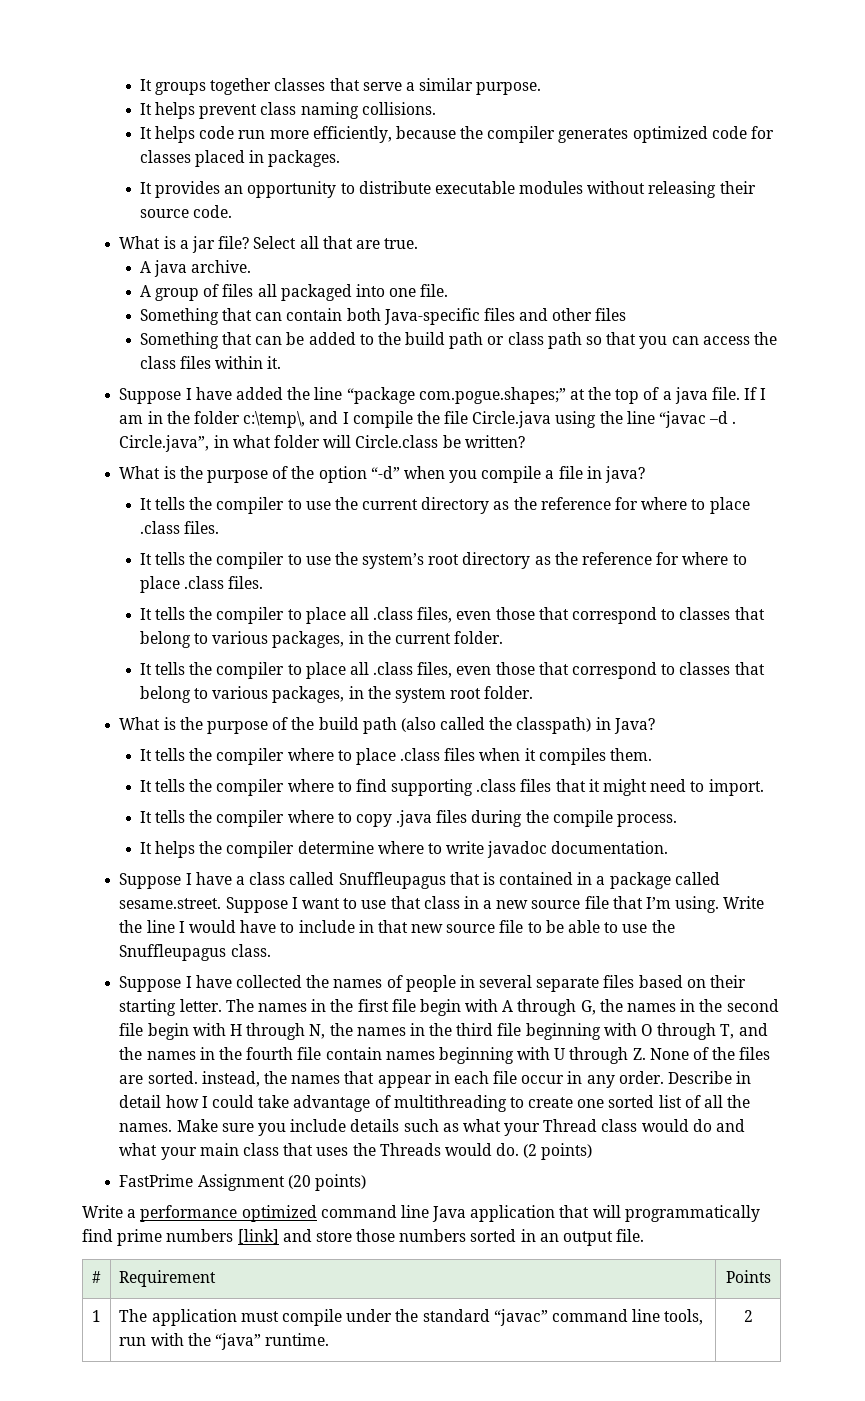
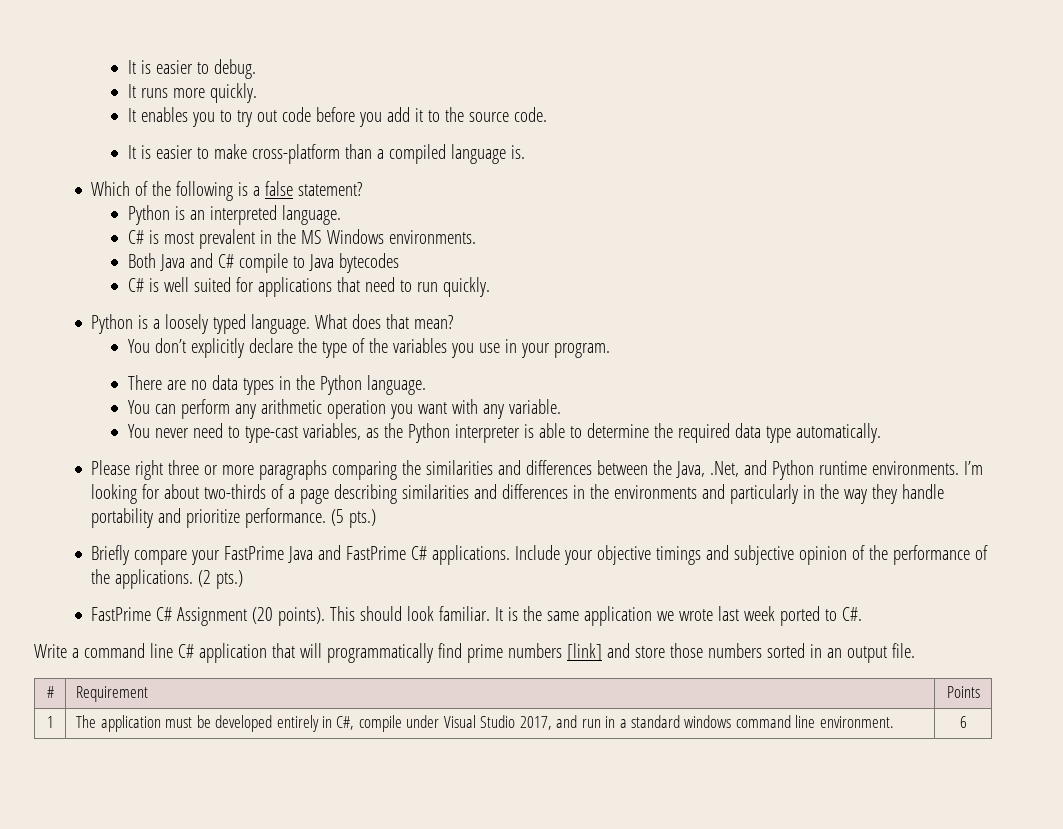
- It groups together classes that serve a similar purpose.
- It helps prevent class naming collisions.
- It helps code run more efficiently, because the compiler generates optimized code for classes placed in packages.
- It provides an opportunity to distribute executable modules without releasing their source code.
- What is a jar file? Select all that are true.
- A java archive.
- A group of files all packaged into one file.
- Something that can contain both Java-specific files and other files
- Something that can be added to the build path or class path so that you can access the class files within it.
- Suppose I have added the line “package com.pogue.shapes;” at the top of a java file. If I am in the folder c:\temp\, and I compile the file Circle.java using the line “javac –d . Circle.java”, in what folder will Circle.class be written?
- What is the purpose of the option “-d” when you compile a file in java?
- It tells the compiler to use the current directory as the reference for where to place .class files.
- It tells the compiler to use the system’s root directory as the reference for where to place .class files.
- It tells the compiler to place all .class files, even those that correspond to classes that belong to various packages, in the current folder.
- It tells the compiler to place all .class files, even those that correspond to classes that belong to various packages, in the system root folder.
- What is the purpose of the build path (also called the classpath) in Java?
- It tells the compiler where to place .class files when it compiles them.
- It tells the compiler where to find supporting .class files that it might need to import.
- It tells the compiler where to copy .java files during the compile process.
- It helps the compiler determine where to write javadoc documentation.
- Suppose I have a class called Snuffleupagus that is contained in a package called sesame.street. Suppose I want to use that class in a new source file that I’m using. Write the line I would have to include in that new source file to be able to use the Snuffleupagus class.
- Suppose I have collected the names of people in several separate files based on their starting letter. The names in the first file begin with A through G, the names in the second file begin with H through N, the names in the third file beginning with O through T, and the names in the fourth file contain names beginning with U through Z. None of the files are sorted. instead, the names that appear in each file occur in any order. Describe in detail how I could take advantage of multithreading to create one sorted list of all the names. Make sure you include details such as what your Thread class would do and what your main class that uses the Threads would do. (2 points)
- FastPrime Assignment (20 points)
+ It is easier to debug.
+ It runs more quickly.
+ It enables you to try out code before you add it to the source code.
+ It is easier to make cross-platform than a compiled language is.
+ Which of the following is a false statement?
+ Python is an interpreted language.
+ C# is most prevalent in the MS Windows environments.
+ Both Java and C# compile to Java bytecodes
+ C# is well suited for applications that need to run quickly.
+ Python is a loosely typed language. What does that mean?
+ You don’t explicitly declare the type of the variables you use in your program.
+ There are no data types in the Python language.
+ You can perform any arithmetic operation you want with any variable.
+ You never need to type-cast variables, as the Python interpreter is able to determine the required data type automatically.
+ Please right three or more paragraphs comparing the similarities and differences between the Java, .Net, and Python runtime environments. I’m looking for about two-thirds of a page describing similarities and differences in the environments and particularly in the way they handle portability and prioritize performance. (5 pts.)
+ Briefly compare your FastPrime Java and FastPrime C# applications. Include your objective timings and subjective opinion of the performance of the applications. (2 pts.)
+ FastPrime C# Assignment (20 points). This should look familiar. It is the same application we wrote last week ported to C#.
- Write a performance optimized command line Java application that will programmatically find prime numbers [link] and store those numbers sorted in an output file.
+ Write a command line C# application that will programmatically find prime numbers [link] and store those numbers sorted in an output file.
- 1 | The application must compile under the standard “javac” command line tools, run with the “java” runtime. | 2
+ 1 | The application must be developed entirely in C#, compile under Visual Studio 2017, and run in a standard windows command line environment. | 6

